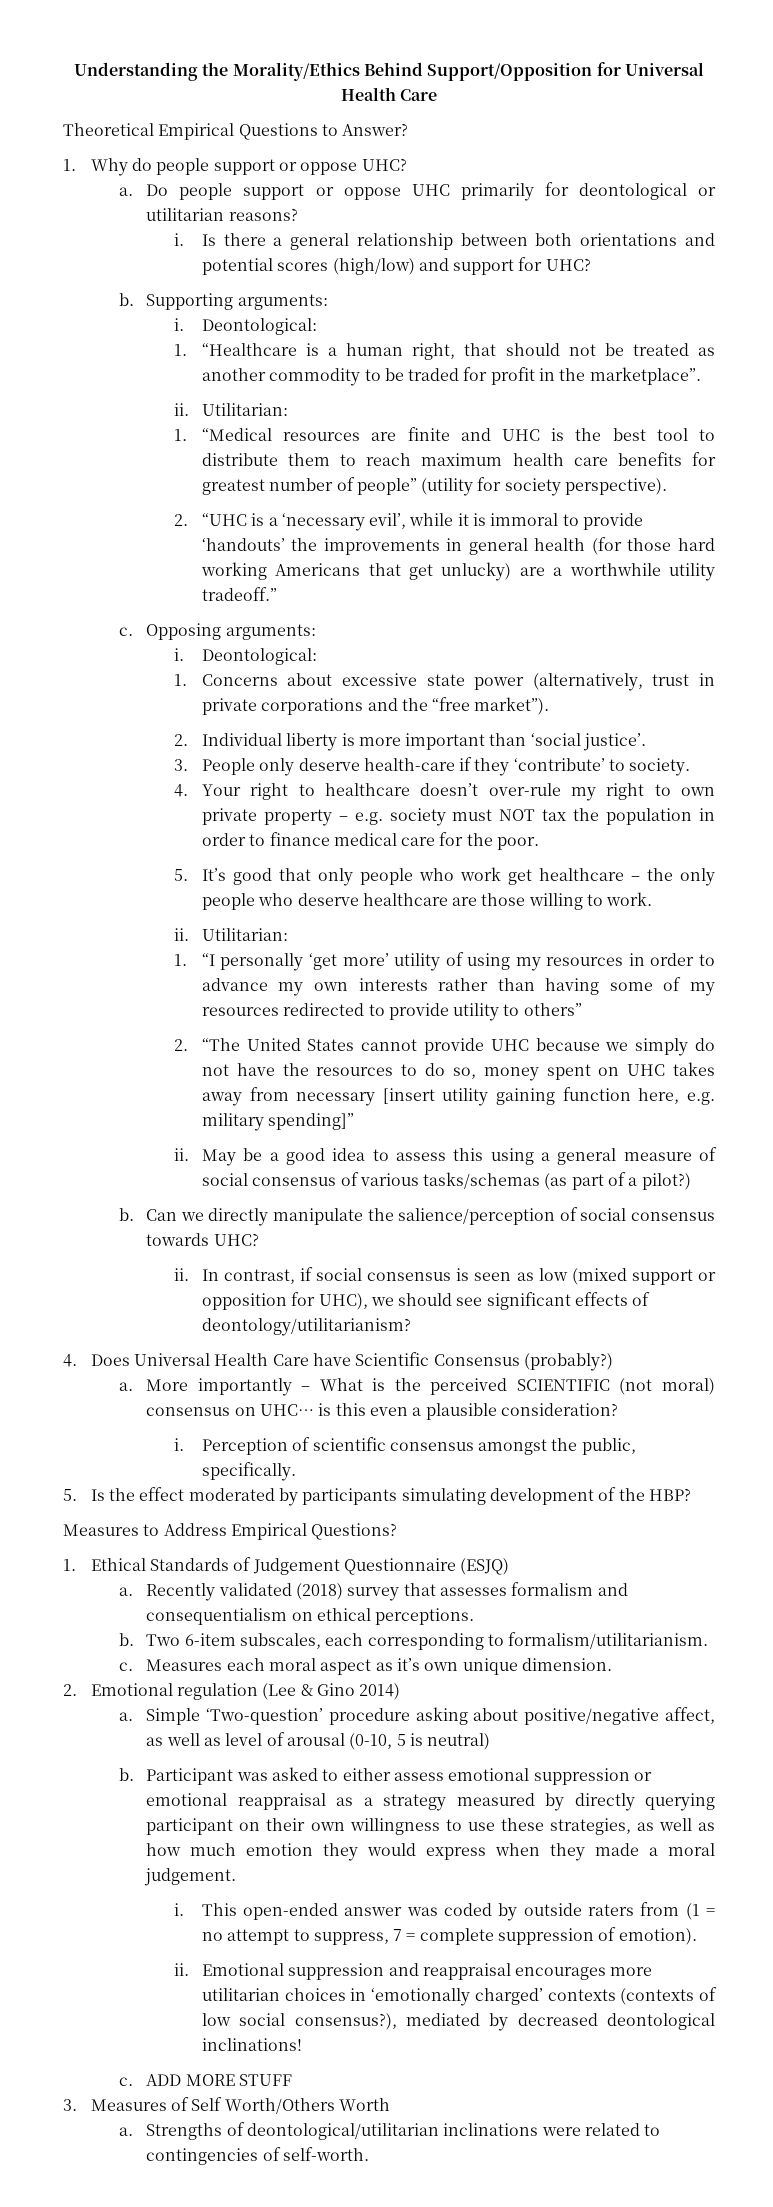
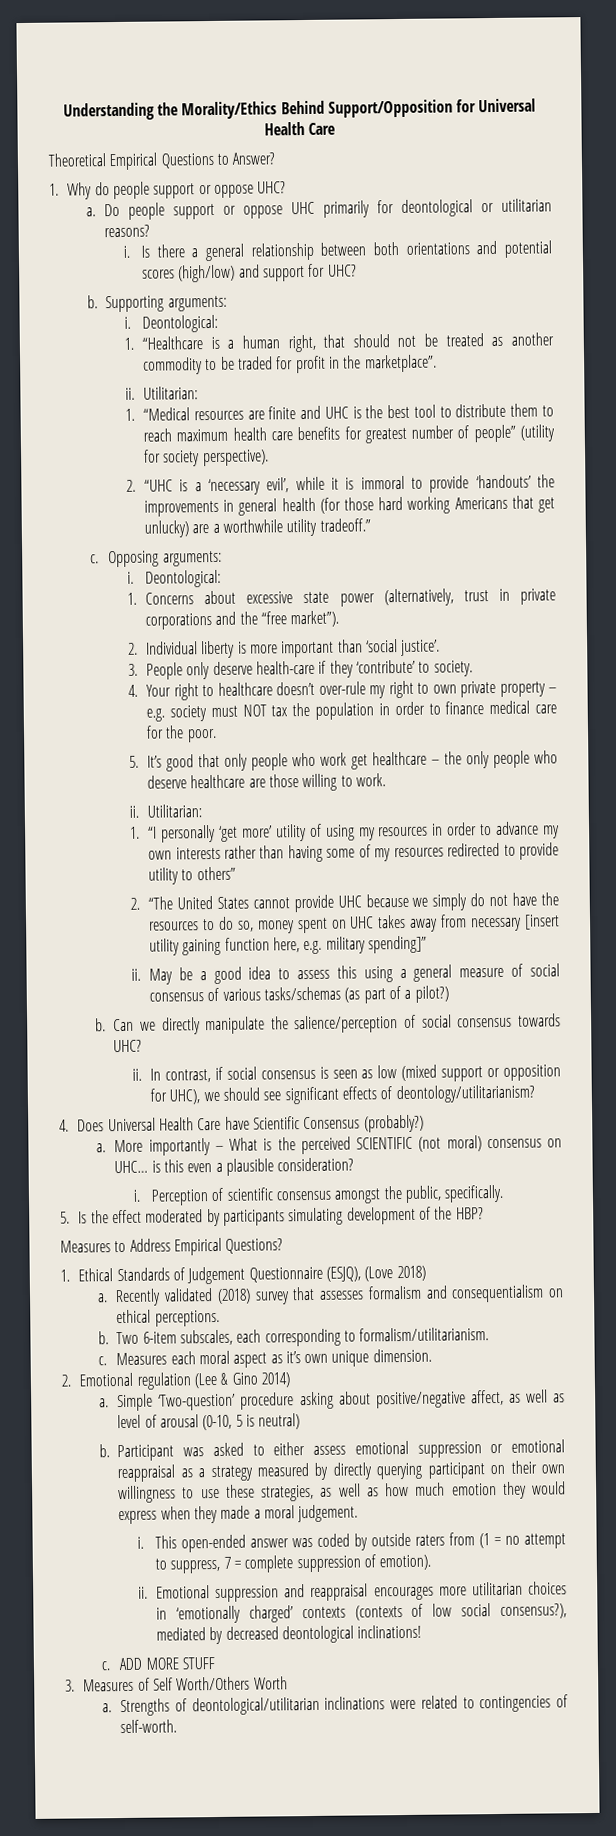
- 1. Ethical Standards of Judgement Questionnaire (ESJQ)
+ 1. Ethical Standards of Judgement Questionnaire (ESJQ), (Love 2018)

